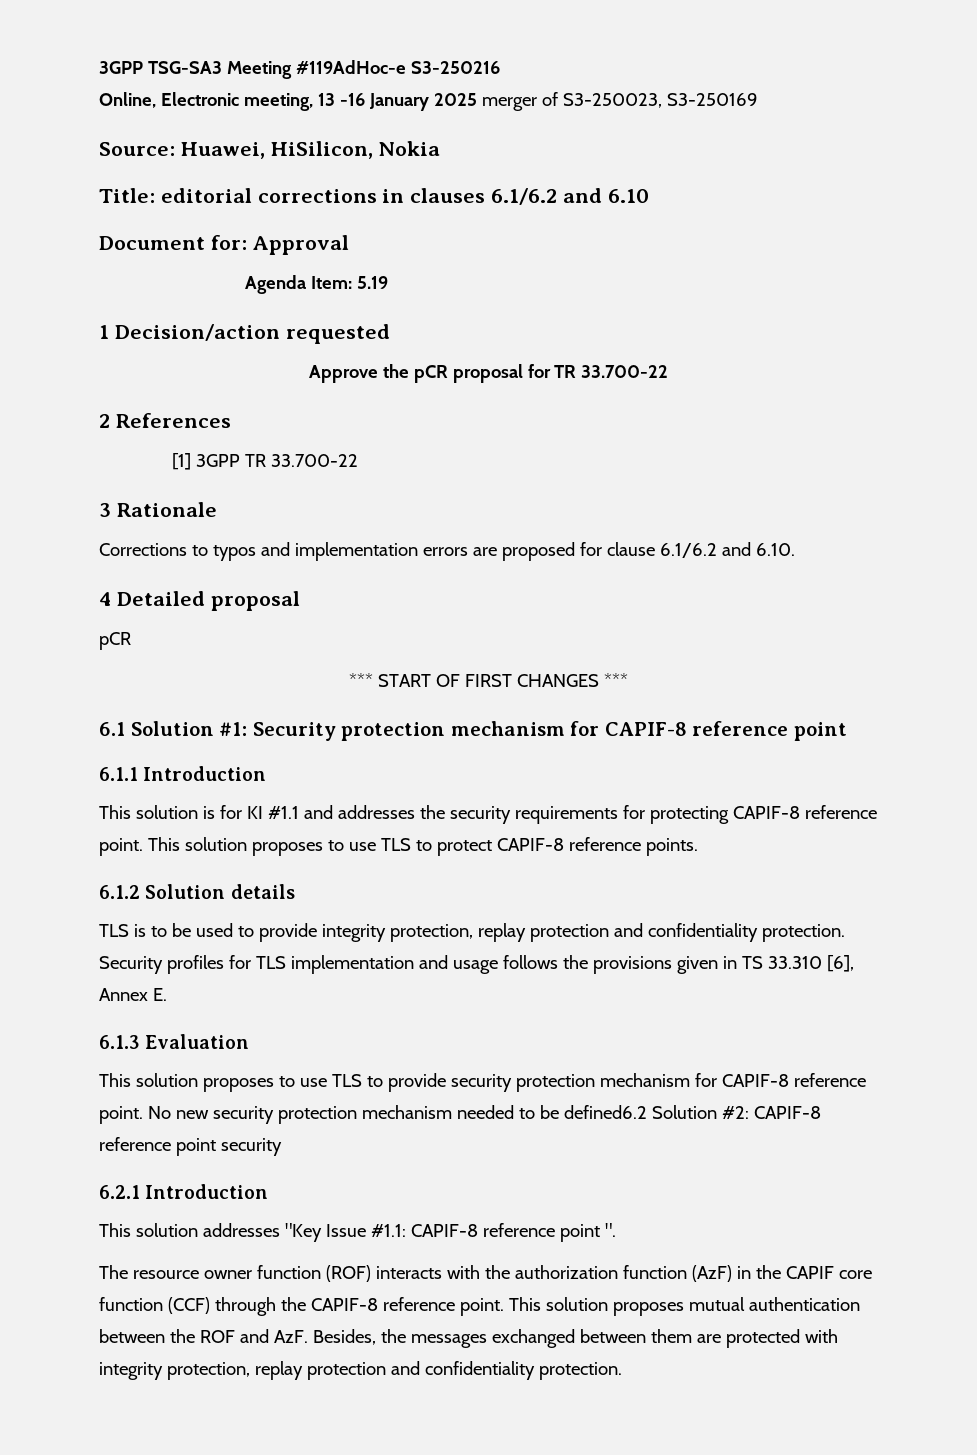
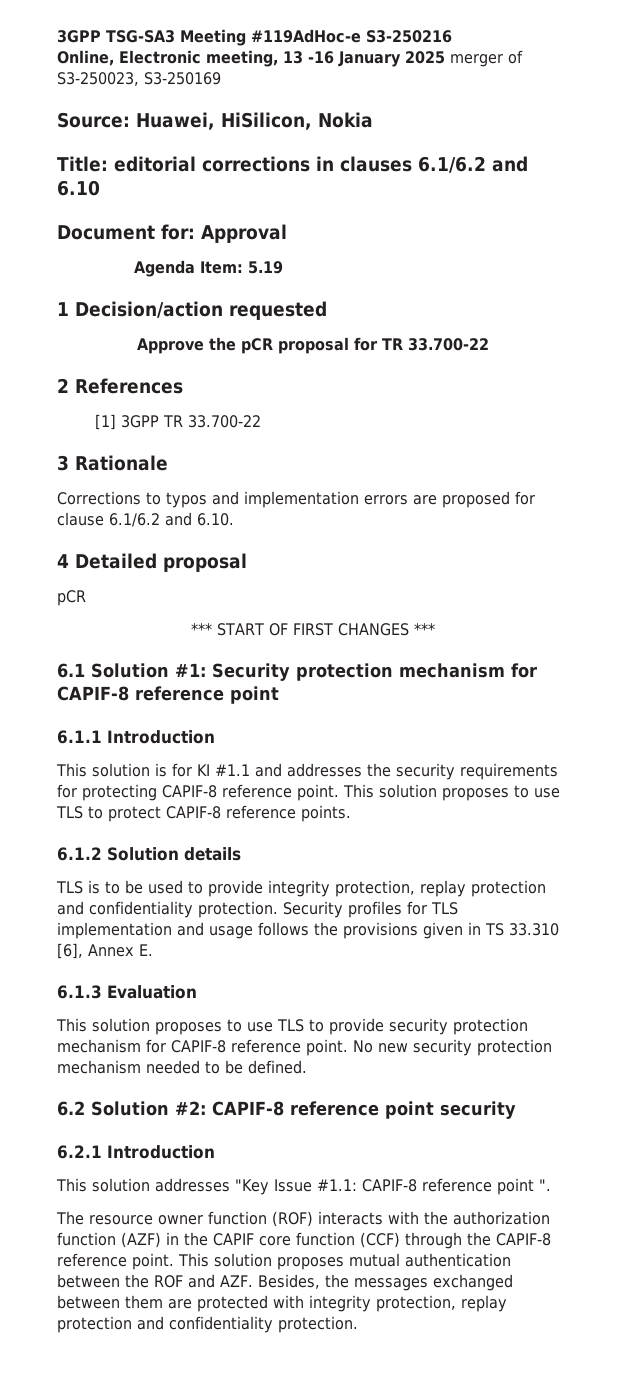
- No new security protection mechanism needed to be defined6.2 Solution #2: CAPIF-8 reference point security
+ No new security protection mechanism needed to be defined.
+ 6.2 Solution #2: CAPIF-8 reference point security
- The resource owner function (ROF) interacts with the authorization function (AzF) in the CAPIF core function (CCF) through the CAPIF-8 reference point.
+ The resource owner function (ROF) interacts with the authorization function (AZF) in the CAPIF core function (CCF) through the CAPIF-8 reference point.
- This solution proposes mutual authentication between the ROF and AzF. Besides, the messages exchanged between them are protected with integrity protection, replay protection and confidentiality protection.
+ This solution proposes mutual authentication between the ROF and AZF. Besides, the messages exchanged between them are protected with integrity protection, replay protection and confidentiality protection.

